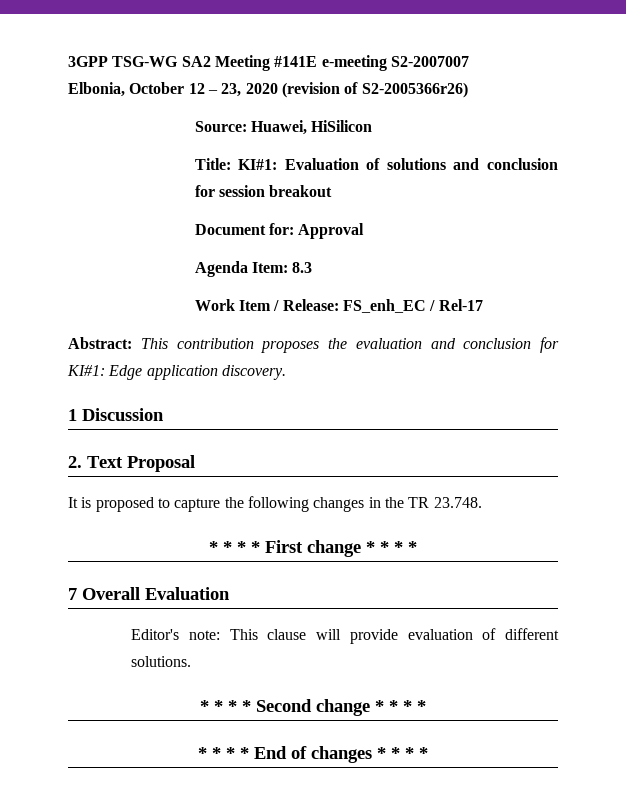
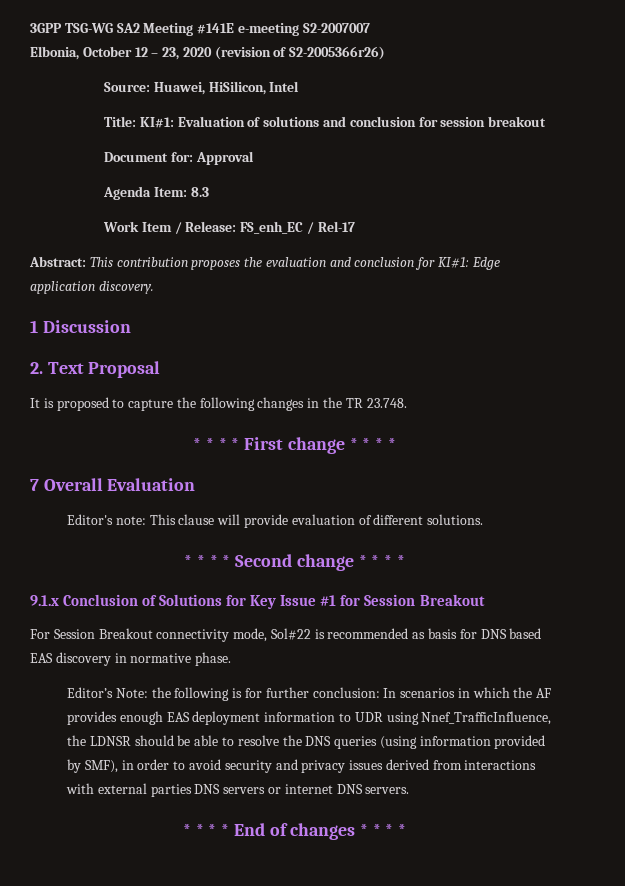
- Source: Huawei, HiSilicon
+ Source: Huawei, HiSilicon, Intel
+ 9.1.x Conclusion of Solutions for Key Issue #1 for Session Breakout
+ For Session Breakout connectivity mode, Sol#22 is recommended as basis for DNS based EAS discovery in normative phase.
+ Editor’s Note: the following is for further conclusion: In scenarios in which the AF provides enough EAS deployment information to UDR using Nnef_TrafficInfluence, the LDNSR should be able to resolve the DNS queries (using information provided by SMF), in order to avoid security and privacy issues derived from interactions with external parties DNS servers or internet DNS servers.

